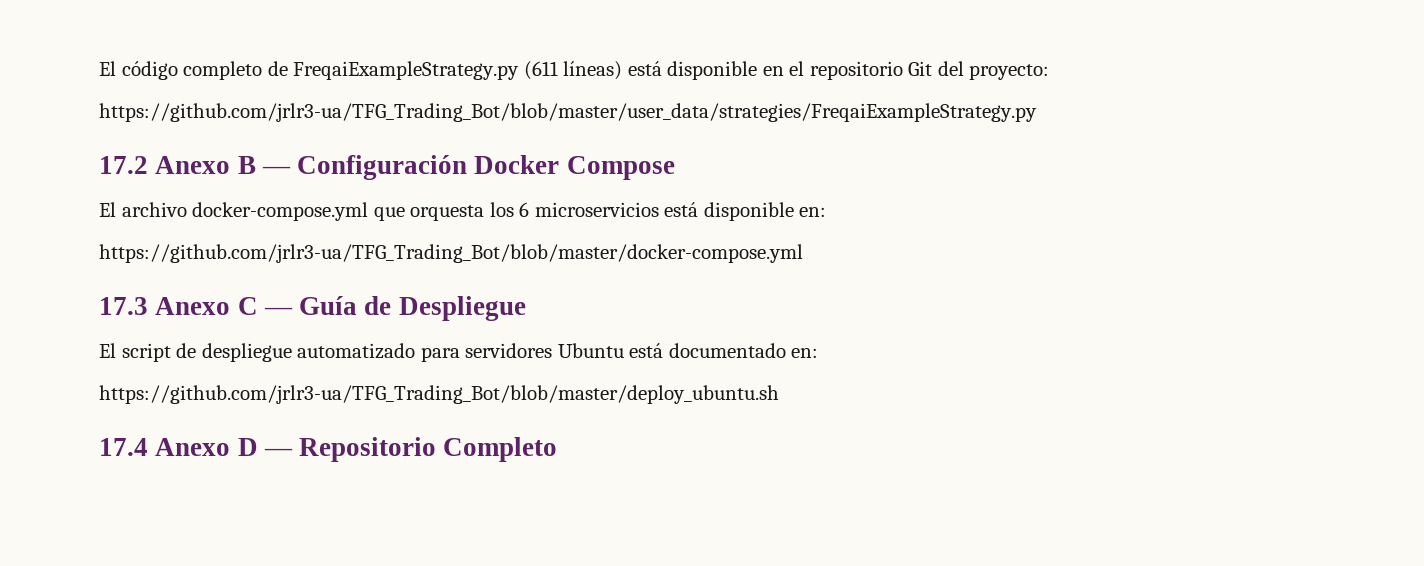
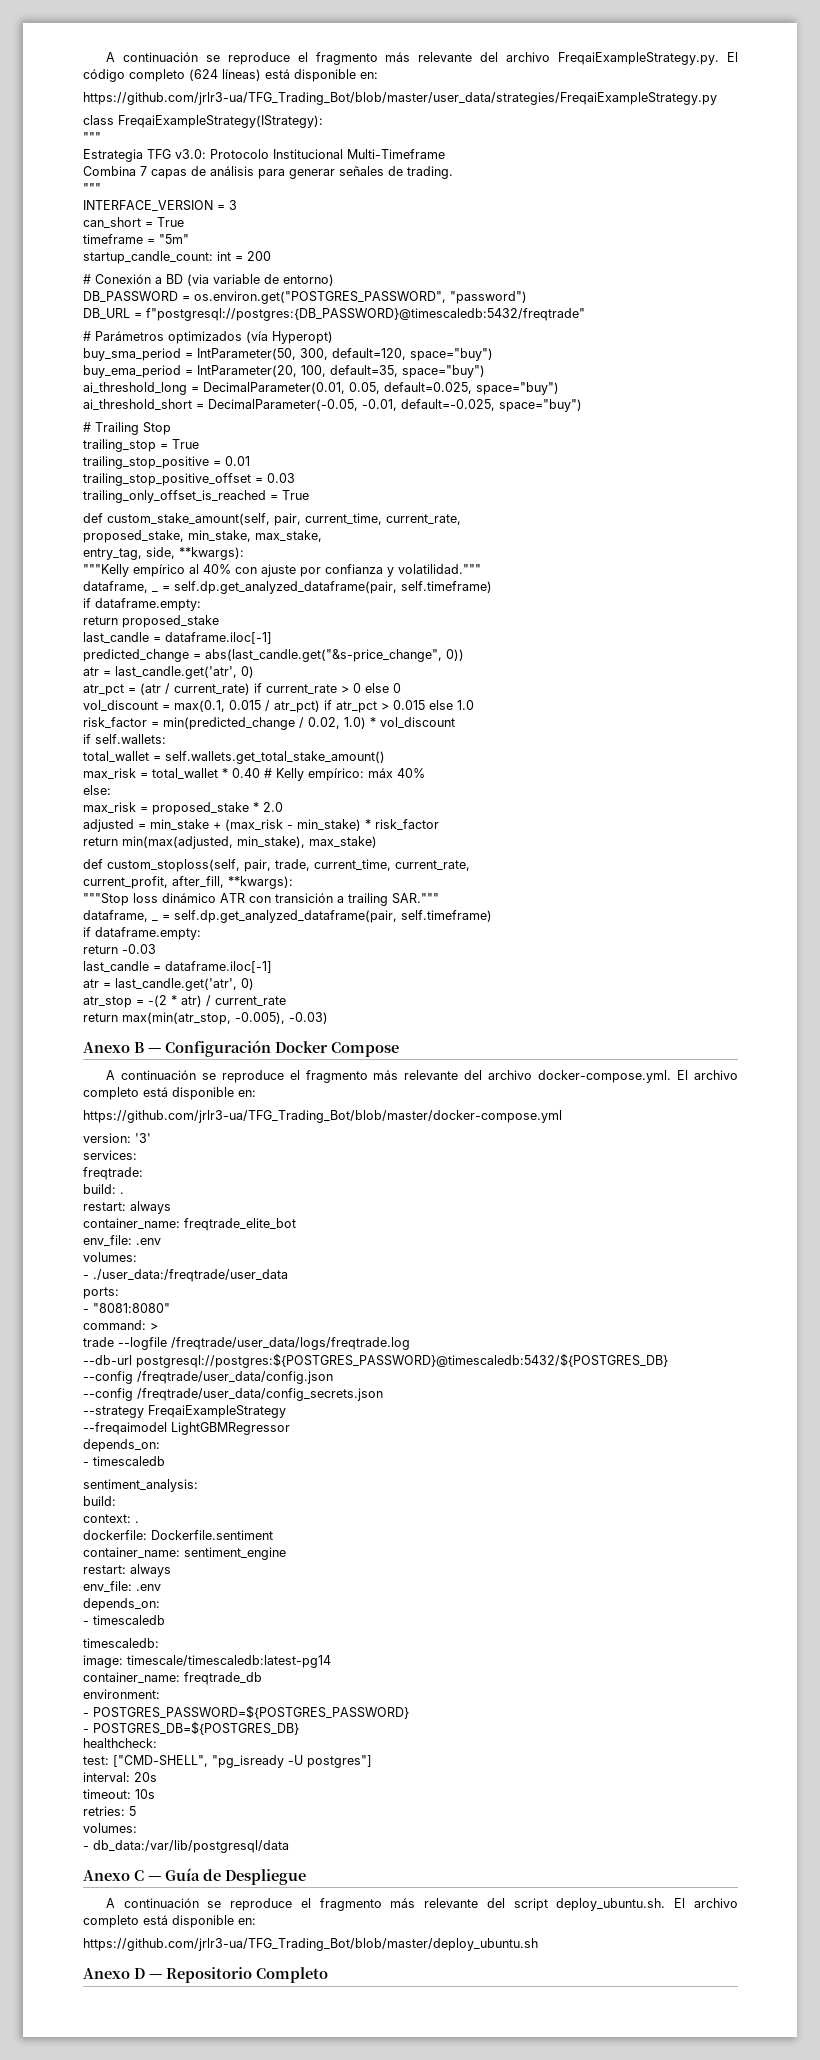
- El código completo de FreqaiExampleStrategy.py (611 líneas) está disponible en el repositorio Git del proyecto:
+ A continuación se reproduce el fragmento más relevante del archivo FreqaiExampleStrategy.py. El código completo (624 líneas) está disponible en:
  https://github.com/jrlr3-ua/TFG_Trading_Bot/blob/master/user_data/strategies/FreqaiExampleStrategy.py
- 17.2 Anexo B — Configuración Docker Compose
+ class FreqaiExampleStrategy(IStrategy):
+ """
+ Estrategia TFG v3.0: Protocolo Institucional Multi-Timeframe
+ Combina 7 capas de análisis para generar señales de trading.
+ """
+ INTERFACE_VERSION = 3
+ can_short = True
+ timeframe = "5m"
+ startup_candle_count: int = 200
+ # Conexión a BD (via variable de entorno)
+ DB_PASSWORD = os.environ.get("POSTGRES_PASSWORD", "password")
+ DB_URL = f"postgresql://postgres:{DB_PASSWORD}@timescaledb:5432/freqtrade"
+ # Parámetros optimizados (vía Hyperopt)
+ buy_sma_period = IntParameter(50, 300, default=120, space="buy")
+ buy_ema_period = IntParameter(20, 100, default=35, space="buy")
+ ai_threshold_long = DecimalParameter(0.01, 0.05, default=0.025, space="buy")
+ ai_threshold_short = DecimalParameter(-0.05, -0.01, default=-0.025, space="buy")
+ # Trailing Stop
+ trailing_stop = True
+ trailing_stop_positive = 0.01
+ trailing_stop_positive_offset = 0.03
+ trailing_only_offset_is_reached = True
+ def custom_stake_amount(self, pair, current_time, current_rate,
+ proposed_stake, min_stake, max_stake,
+ entry_tag, side, **kwargs):
+ """Kelly empírico al 40% con ajuste por confianza y volatilidad."""
+ dataframe, _ = self.dp.get_analyzed_dataframe(pair, self.timeframe)
+ if dataframe.empty:
+ return proposed_stake
+ last_candle = dataframe.iloc[-1]
+ predicted_change = abs(last_candle.get("&s-price_change", 0))
+ atr = last_candle.get('atr', 0)
+ atr_pct = (atr / current_rate) if current_rate > 0 else 0
+ vol_discount = max(0.1, 0.015 / atr_pct) if atr_pct > 0.015 else 1.0
+ risk_factor = min(predicted_change / 0.02, 1.0) * vol_discount
+ if self.wallets:
+ total_wallet = self.wallets.get_total_stake_amount()
+ max_risk = total_wallet * 0.40 # Kelly empírico: máx 40%
+ else:
+ max_risk = proposed_stake * 2.0
+ adjusted = min_stake + (max_risk - min_stake) * risk_factor
+ return min(max(adjusted, min_stake), max_stake)
+ def custom_stoploss(self, pair, trade, current_time, current_rate,
+ current_profit, after_fill, **kwargs):
+ """Stop loss dinámico ATR con transición a trailing SAR."""
+ dataframe, _ = self.dp.get_analyzed_dataframe(pair, self.timeframe)
+ if dataframe.empty:
+ return -0.03
+ last_candle = dataframe.iloc[-1]
+ atr = last_candle.get('atr', 0)
+ atr_stop = -(2 * atr) / current_rate
+ return max(min(atr_stop, -0.005), -0.03)
+ Anexo B — Configuración Docker Compose
- El archivo docker-compose.yml que orquesta los 6 microservicios está disponible en:
+ A continuación se reproduce el fragmento más relevante del archivo docker-compose.yml. El archivo completo está disponible en:
  https://github.com/jrlr3-ua/TFG_Trading_Bot/blob/master/docker-compose.yml
- 17.3 Anexo C — Guía de Despliegue
+ version: '3'
+ services:
+ freqtrade:
+ build: .
+ restart: always
+ container_name: freqtrade_elite_bot
+ env_file: .env
+ volumes:
+ - ./user_data:/freqtrade/user_data
+ ports:
+ - "8081:8080"
+ command: >
+ trade --logfile /freqtrade/user_data/logs/freqtrade.log
+ --db-url postgresql://postgres:${POSTGRES_PASSWORD}@timescaledb:5432/${POSTGRES_DB}
+ --config /freqtrade/user_data/config.json
+ --config /freqtrade/user_data/config_secrets.json
+ --strategy FreqaiExampleStrategy
+ --freqaimodel LightGBMRegressor
+ depends_on:
+ - timescaledb
+ sentiment_analysis:
+ build:
+ context: .
+ dockerfile: Dockerfile.sentiment
+ container_name: sentiment_engine
+ restart: always
+ env_file: .env
+ depends_on:
+ - timescaledb
+ timescaledb:
+ image: timescale/timescaledb:latest-pg14
+ container_name: freqtrade_db
+ environment:
+ - POSTGRES_PASSWORD=${POSTGRES_PASSWORD}
+ - POSTGRES_DB=${POSTGRES_DB}
+ healthcheck:
+ test: ["CMD-SHELL", "pg_isready -U postgres"]
+ interval: 20s
+ timeout: 10s
+ retries: 5
+ volumes:
+ - db_data:/var/lib/postgresql/data
+ Anexo C — Guía de Despliegue
- El script de despliegue automatizado para servidores Ubuntu está documentado en:
+ A continuación se reproduce el fragmento más relevante del script deploy_ubuntu.sh. El archivo completo está disponible en:
- 17.4 Anexo D — Repositorio Completo
+ Anexo D — Repositorio Completo

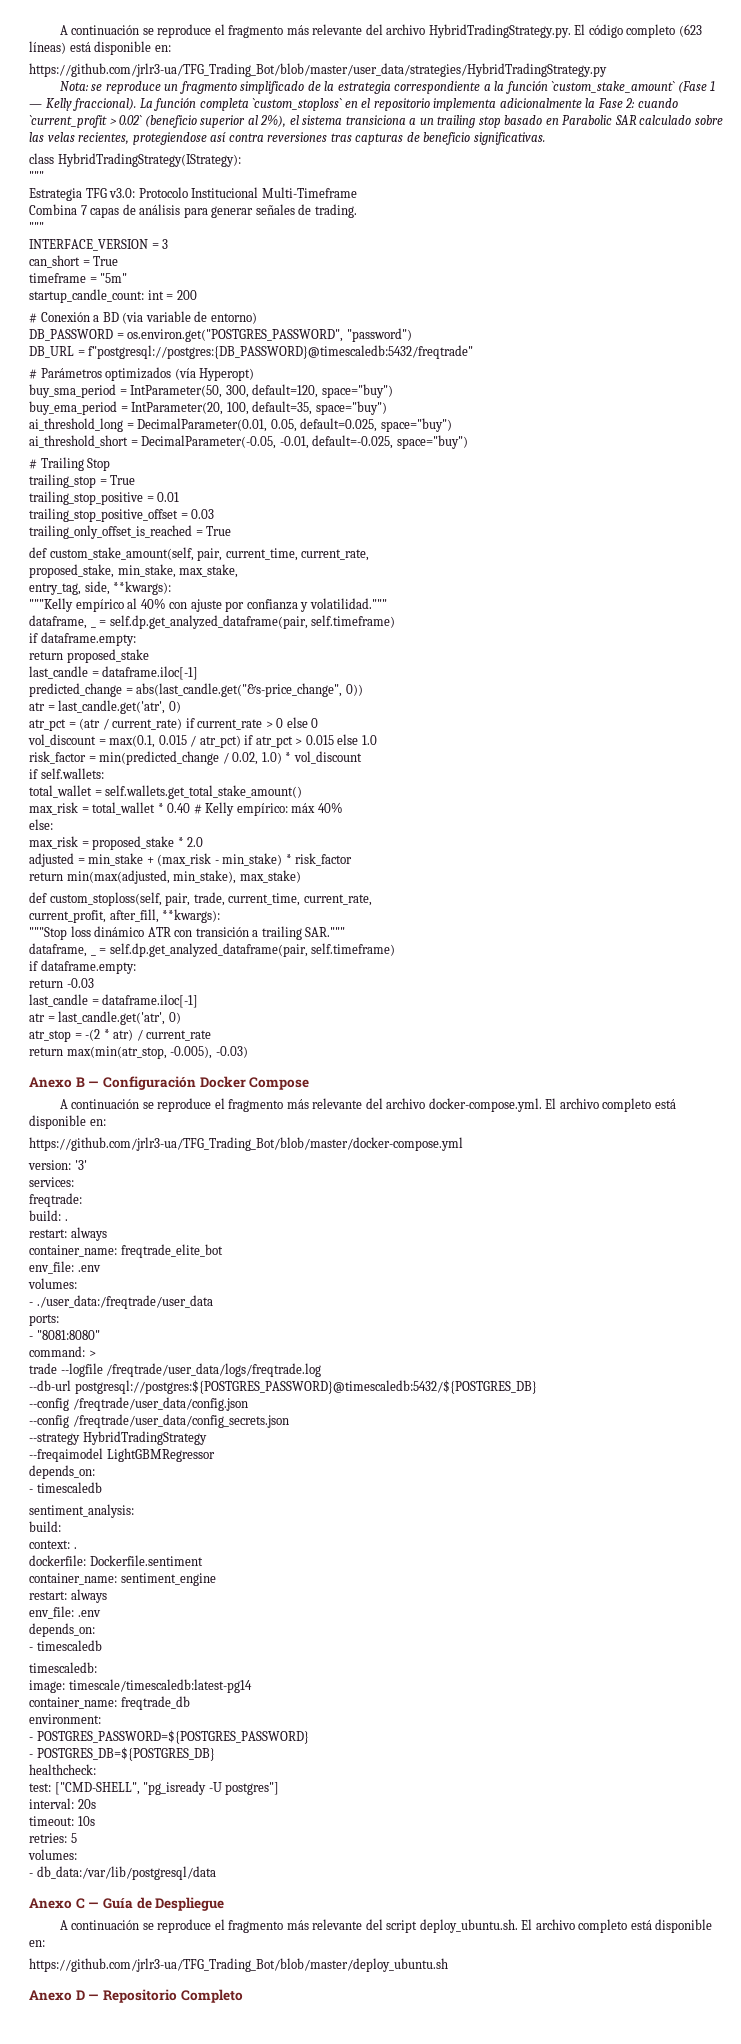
- A continuación se reproduce el fragmento más relevante del archivo FreqaiExampleStrategy.py. El código completo (624 líneas) está disponible en:
+ A continuación se reproduce el fragmento más relevante del archivo HybridTradingStrategy.py. El código completo (623 líneas) está disponible en:
- https://github.com/jrlr3-ua/TFG_Trading_Bot/blob/master/user_data/strategies/FreqaiExampleStrategy.py
+ https://github.com/jrlr3-ua/TFG_Trading_Bot/blob/master/user_data/strategies/HybridTradingStrategy.py
+ Nota: se reproduce un fragmento simplificado de la estrategia correspondiente a la función `custom_stake_amount` (Fase 1 — Kelly fraccional). La función completa `custom_stoploss` en el repositorio implementa adicionalmente la Fase 2: cuando `current_profit > 0.02` (beneficio superior al 2%), el sistema transiciona a un trailing stop basado en Parabolic SAR calculado sobre las velas recientes, protegiendose así contra reversiones tras capturas de beneficio significativas.
- class FreqaiExampleStrategy(IStrategy):
+ class HybridTradingStrategy(IStrategy):
- --strategy FreqaiExampleStrategy
+ --strategy HybridTradingStrategy

